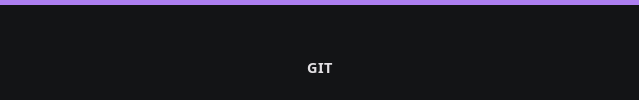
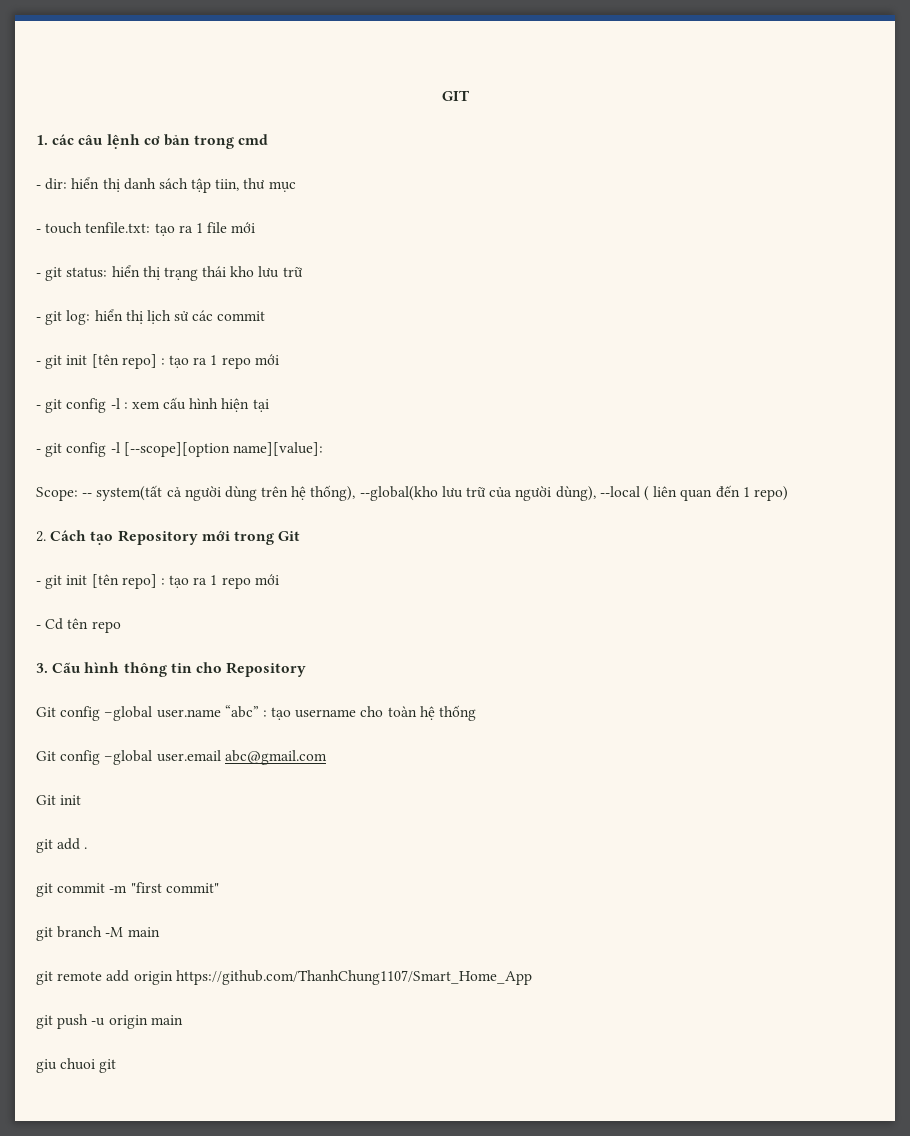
+ 1. các câu lệnh cơ bản trong cmd
+ - dir: hiển thị danh sách tập tiin, thư mục
+ - touch tenfile.txt: tạo ra 1 file mới
+ - git status: hiển thị trạng thái kho lưu trữ
+ - git log: hiển thị lịch sử các commit
+ - git init [tên repo] : tạo ra 1 repo mới
+ - git config -l : xem cấu hình hiện tại
+ - git config -l [--scope][option name][value]:
+ Scope: -- system(tất cả người dùng trên hệ thống), --global(kho lưu trữ của người dùng), --local ( liên quan đến 1 repo)
+ 2. Cách tạo Repository mới trong Git
+ - git init [tên repo] : tạo ra 1 repo mới
+ - Cd tên repo
+ 3. Cấu hình thông tin cho Repository
+ Git config –global user.name “abc” : tạo username cho toàn hệ thống
+ Git config –global user.email abc@gmail.com
+ Git init
+ git add .
+ git commit -m "first commit"
+ git branch -M main
+ git remote add origin https://github.com/ThanhChung1107/Smart_Home_App
+ git push -u origin main
+ giu chuoi git

